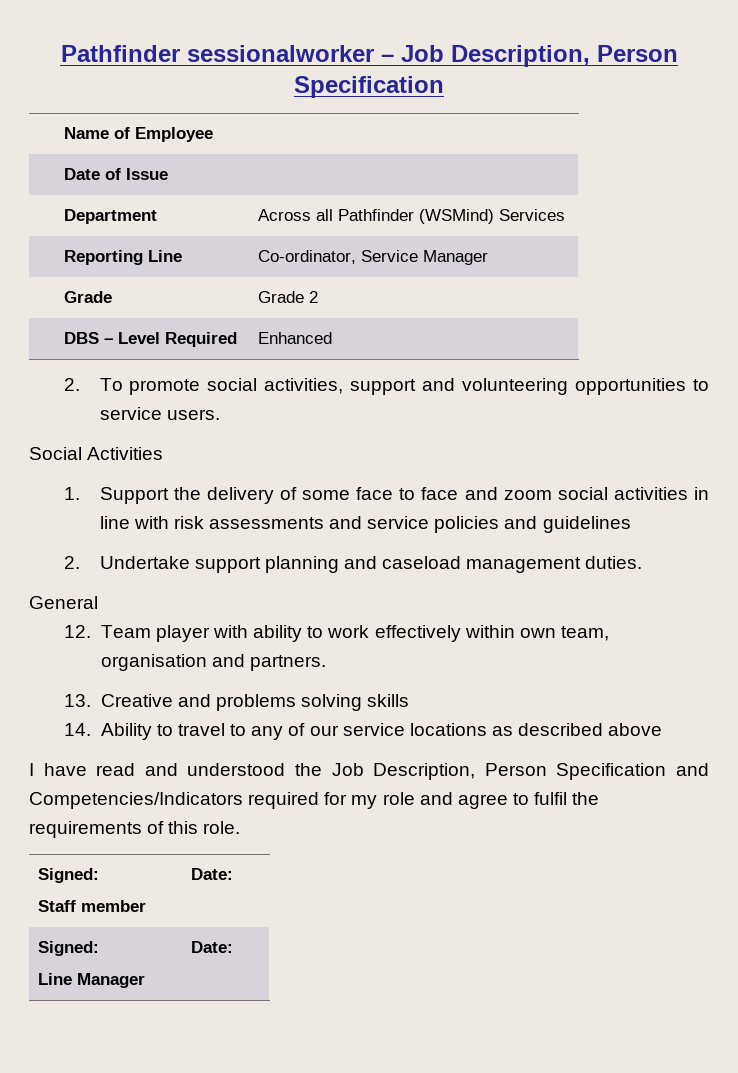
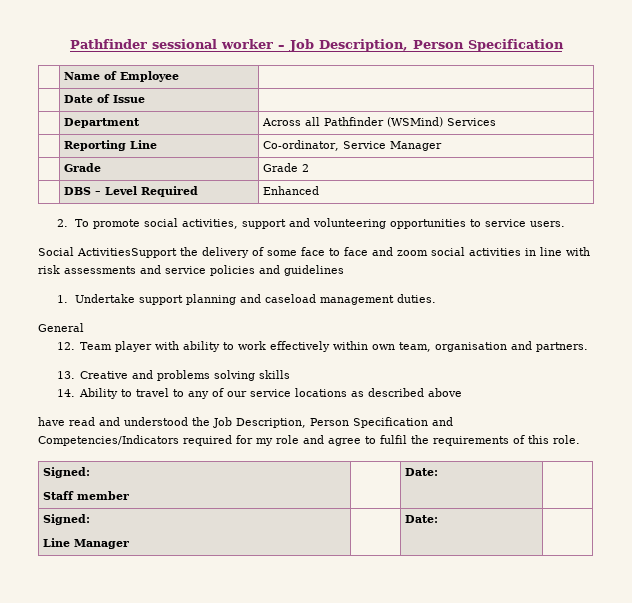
- Pathfinder sessionalworker – Job Description, Person Specification
+ Pathfinder sessional worker – Job Description, Person Specification
- Social Activities
- 1. Support the delivery of some face to face and zoom social activities in line with risk assessments and service policies and guidelines
+ Social ActivitiesSupport the delivery of some face to face and zoom social activities in line with risk assessments and service policies and guidelines
- 2. Undertake support planning and caseload management duties.
+ 1. Undertake support planning and caseload management duties.
- I have read and understood the Job Description, Person Specification and Competencies/Indicators required for my role and agree to fulfil the requirements of this role.
+ have read and understood the Job Description, Person Specification and Competencies/Indicators required for my role and agree to fulfil the requirements of this role.

